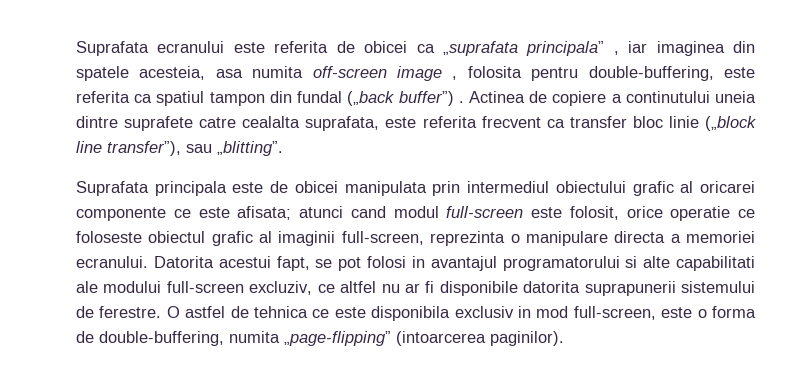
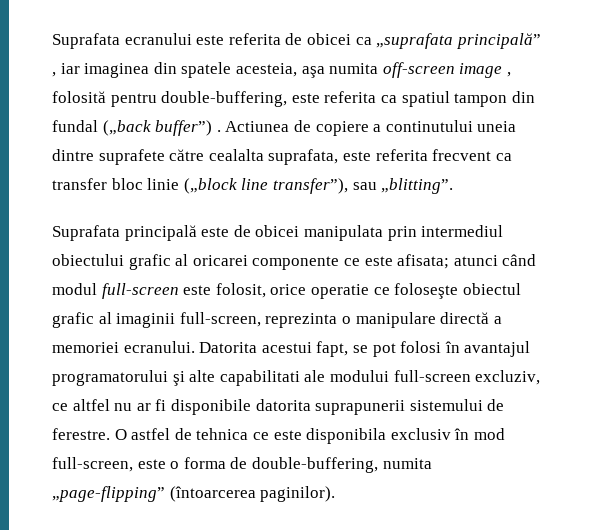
- Suprafata ecranului este referita de obicei ca „suprafata principala” , iar imaginea din spatele acesteia, asa numita off-screen image , folosita pentru double-buffering, este referita ca spatiul tampon din fundal („back buffer”) .
+ Suprafata ecranului este referita de obicei ca „suprafata principală” , iar imaginea din spatele acesteia, aşa numita off-screen image , folosită pentru double-buffering, este referita ca spatiul tampon din fundal („back buffer”) .
- Actinea de copiere a continutului uneia dintre suprafete catre cealalta suprafata, este referita frecvent ca transfer bloc linie („block line transfer”), sau „blitting”.
+ Actiunea de copiere a continutului uneia dintre suprafete către cealalta suprafata, este referita frecvent ca transfer bloc linie („block line transfer”), sau „blitting”.
- Suprafata principala este de obicei manipulata prin intermediul obiectului grafic al oricarei componente ce este afisata; atunci cand modul full-screen este folosit, orice operatie ce foloseste obiectul grafic al imaginii full-screen, reprezinta o manipulare directa a memoriei ecranului.
+ Suprafata principală este de obicei manipulata prin intermediul obiectului grafic al oricarei componente ce este afisata; atunci când modul full-screen este folosit, orice operatie ce foloseşte obiectul grafic al imaginii full-screen, reprezinta o manipulare directă a memoriei ecranului.
- Datorita acestui fapt, se pot folosi in avantajul programatorului si alte capabilitati ale modului full-screen excluziv, ce altfel nu ar fi disponibile datorita suprapunerii sistemului de ferestre.
+ Datorita acestui fapt, se pot folosi în avantajul programatorului şi alte capabilitati ale modului full-screen excluziv, ce altfel nu ar fi disponibile datorita suprapunerii sistemului de ferestre.
- O astfel de tehnica ce este disponibila exclusiv in mod full-screen, este o forma de double-buffering, numita „page-flipping” (intoarcerea paginilor).
+ O astfel de tehnica ce este disponibila exclusiv în mod full-screen, este o forma de double-buffering, numita „page-flipping” (întoarcerea paginilor).

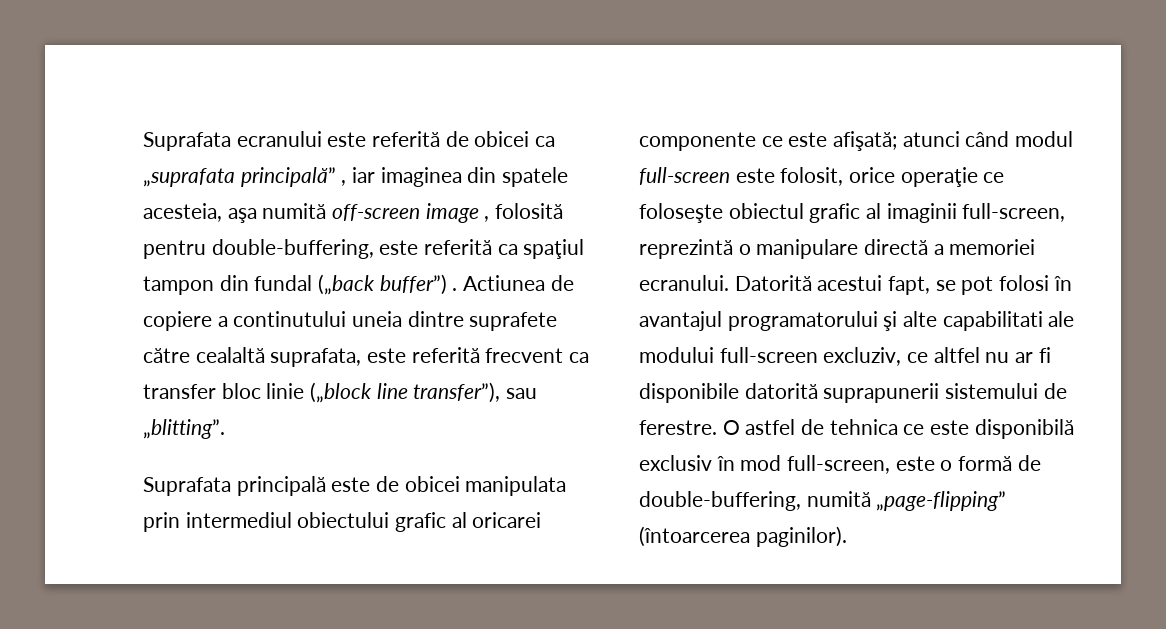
- Suprafata ecranului este referita de obicei ca „suprafata principală” , iar imaginea din spatele acesteia, aşa numita off-screen image , folosită pentru double-buffering, este referita ca spatiul tampon din fundal („back buffer”) .
+ Suprafata ecranului este referită de obicei ca „suprafata principală” , iar imaginea din spatele acesteia, aşa numită off-screen image , folosită pentru double-buffering, este referită ca spaţiul tampon din fundal („back buffer”) .
- Actiunea de copiere a continutului uneia dintre suprafete către cealalta suprafata, este referita frecvent ca transfer bloc linie („block line transfer”), sau „blitting”.
+ Actiunea de copiere a continutului uneia dintre suprafete către cealaltă suprafata, este referită frecvent ca transfer bloc linie („block line transfer”), sau „blitting”.
- Suprafata principală este de obicei manipulata prin intermediul obiectului grafic al oricarei componente ce este afisata; atunci când modul full-screen este folosit, orice operatie ce foloseşte obiectul grafic al imaginii full-screen, reprezinta o manipulare directă a memoriei ecranului.
+ Suprafata principală este de obicei manipulata prin intermediul obiectului grafic al oricarei componente ce este afişată; atunci când modul full-screen este folosit, orice operaţie ce foloseşte obiectul grafic al imaginii full-screen, reprezintă o manipulare directă a memoriei ecranului.
- Datorita acestui fapt, se pot folosi în avantajul programatorului şi alte capabilitati ale modului full-screen excluziv, ce altfel nu ar fi disponibile datorita suprapunerii sistemului de ferestre.
+ Datorită acestui fapt, se pot folosi în avantajul programatorului şi alte capabilitati ale modului full-screen excluziv, ce altfel nu ar fi disponibile datorită suprapunerii sistemului de ferestre.
- O astfel de tehnica ce este disponibila exclusiv în mod full-screen, este o forma de double-buffering, numita „page-flipping” (întoarcerea paginilor).
+ O astfel de tehnica ce este disponibilă exclusiv în mod full-screen, este o formă de double-buffering, numită „page-flipping” (întoarcerea paginilor).

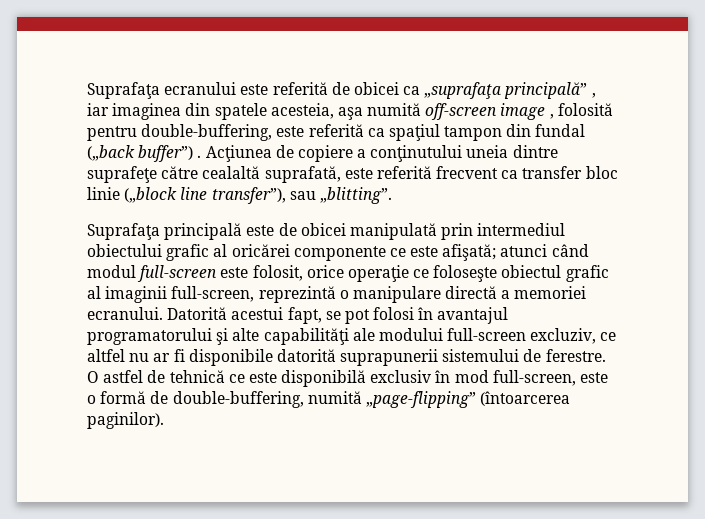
- Suprafata ecranului este referită de obicei ca „suprafata principală” , iar imaginea din spatele acesteia, aşa numită off-screen image , folosită pentru double-buffering, este referită ca spaţiul tampon din fundal („back buffer”) .
+ Suprafaţa ecranului este referită de obicei ca „suprafaţa principală” , iar imaginea din spatele acesteia, aşa numită off-screen image , folosită pentru double-buffering, este referită ca spaţiul tampon din fundal („back buffer”) .
- Actiunea de copiere a continutului uneia dintre suprafete către cealaltă suprafata, este referită frecvent ca transfer bloc linie („block line transfer”), sau „blitting”.
+ Acţiunea de copiere a conţinutului uneia dintre suprafeţe către cealaltă suprafată, este referită frecvent ca transfer bloc linie („block line transfer”), sau „blitting”.
- Suprafata principală este de obicei manipulata prin intermediul obiectului grafic al oricarei componente ce este afişată; atunci când modul full-screen este folosit, orice operaţie ce foloseşte obiectul grafic al imaginii full-screen, reprezintă o manipulare directă a memoriei ecranului.
+ Suprafaţa principală este de obicei manipulată prin intermediul obiectului grafic al oricărei componente ce este afişată; atunci când modul full-screen este folosit, orice operaţie ce foloseşte obiectul grafic al imaginii full-screen, reprezintă o manipulare directă a memoriei ecranului.
- Datorită acestui fapt, se pot folosi în avantajul programatorului şi alte capabilitati ale modului full-screen excluziv, ce altfel nu ar fi disponibile datorită suprapunerii sistemului de ferestre.
+ Datorită acestui fapt, se pot folosi în avantajul programatorului şi alte capabilităţi ale modului full-screen excluziv, ce altfel nu ar fi disponibile datorită suprapunerii sistemului de ferestre.
- O astfel de tehnica ce este disponibilă exclusiv în mod full-screen, este o formă de double-buffering, numită „page-flipping” (întoarcerea paginilor).
+ O astfel de tehnică ce este disponibilă exclusiv în mod full-screen, este o formă de double-buffering, numită „page-flipping” (întoarcerea paginilor).

